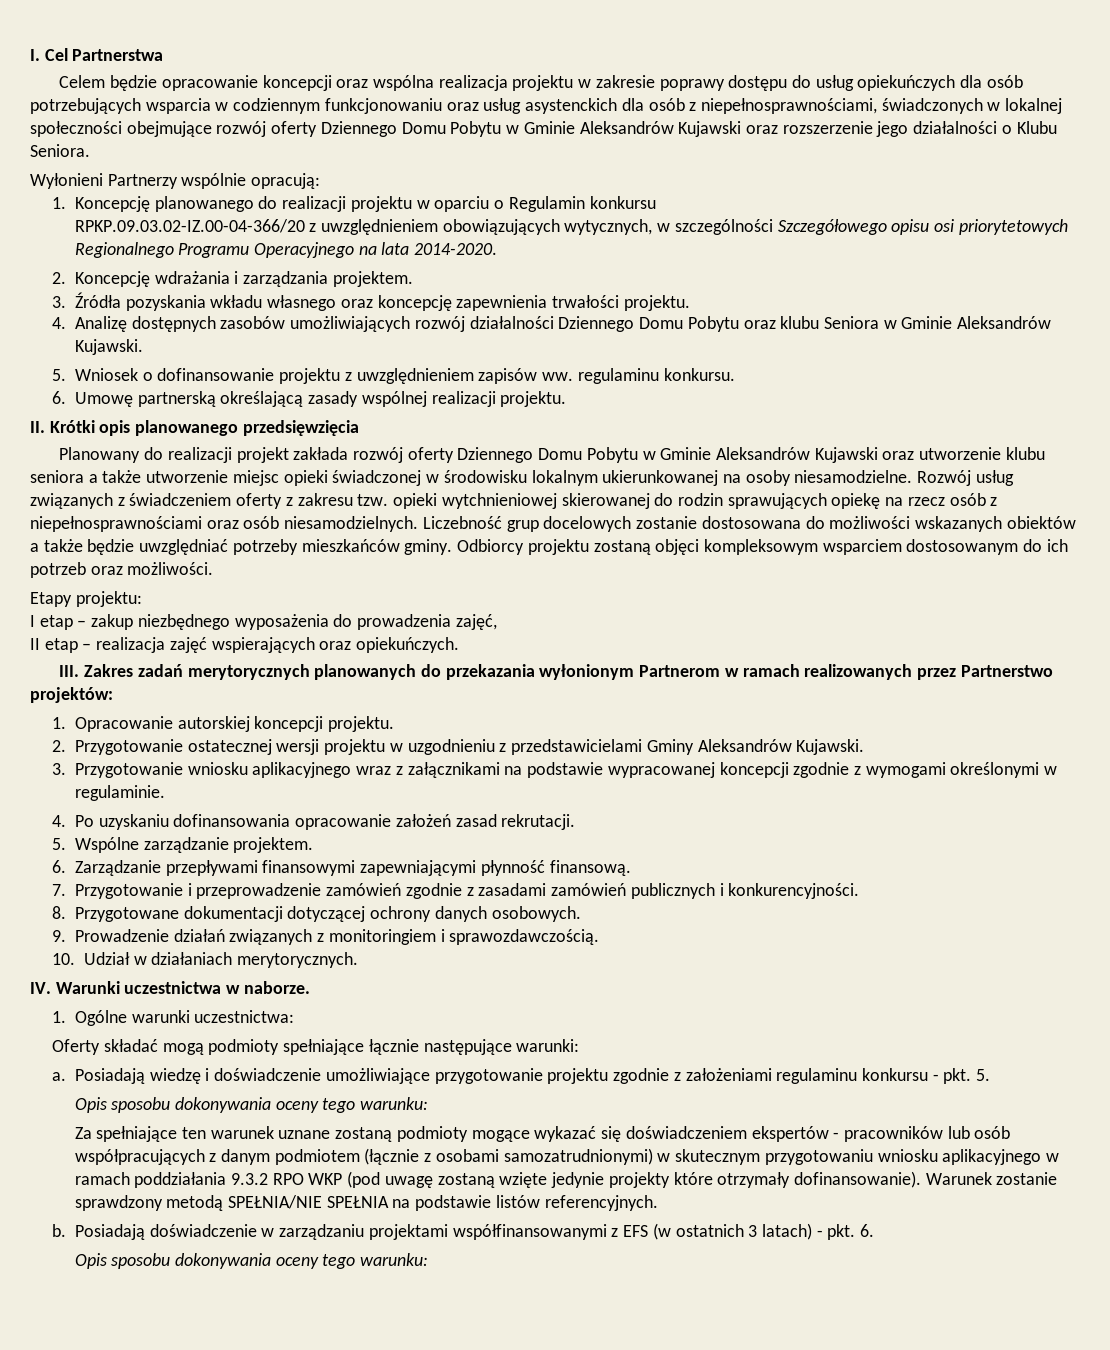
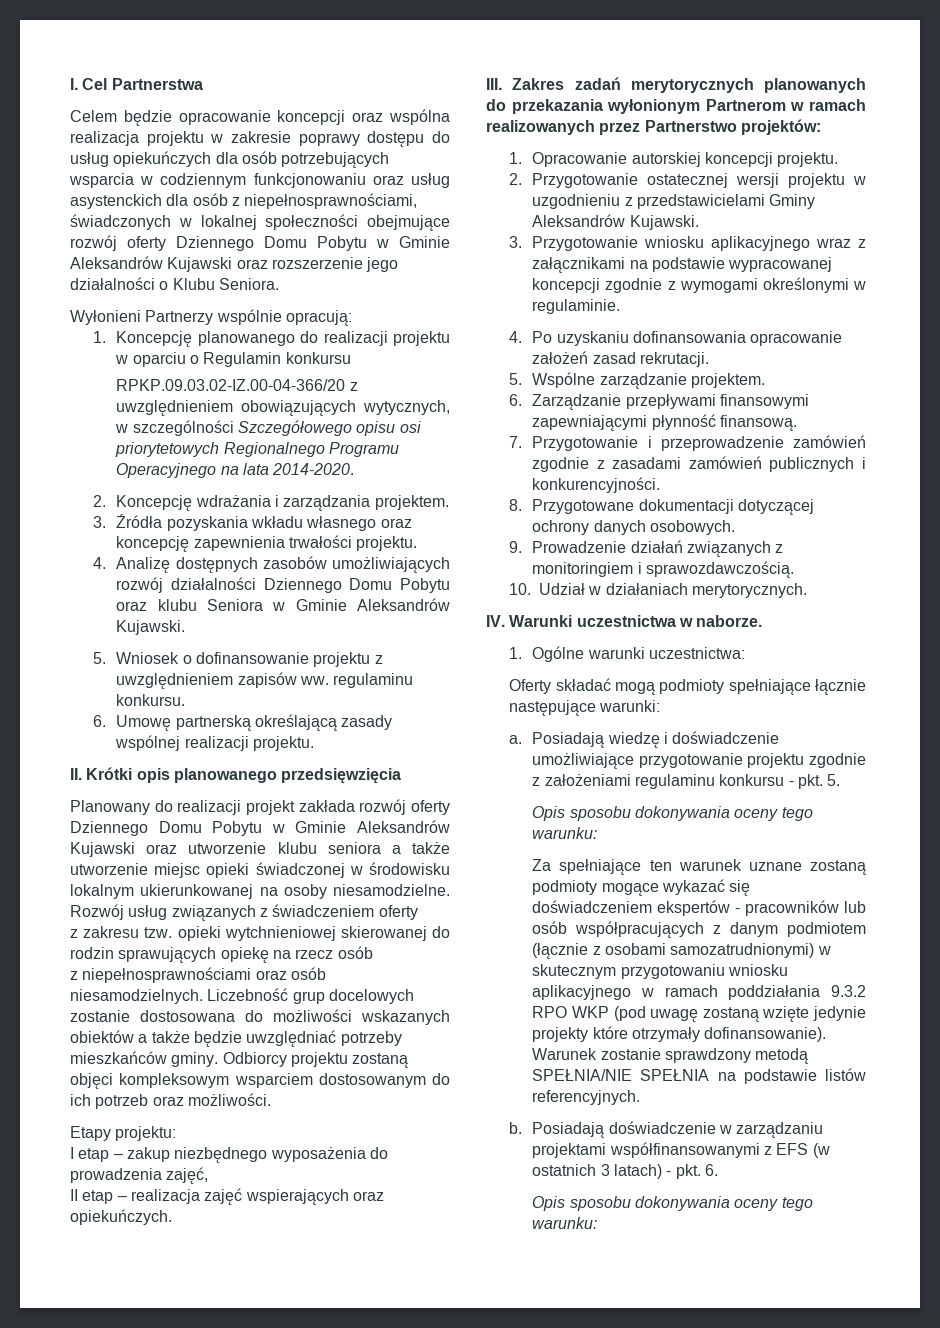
- Rozwój usług związanych z świadczeniem oferty z zakresu tzw. opieki wytchnieniowej skierowanej do rodzin sprawujących opiekę na rzecz osób z niepełnosprawnościami oraz osób niesamodzielnych.
+ Rozwój usług związanych z świadczeniem oferty
+ z zakresu tzw. opieki wytchnieniowej skierowanej do rodzin sprawujących opiekę na rzecz osób
+ z niepełnosprawnościami oraz osób niesamodzielnych.

